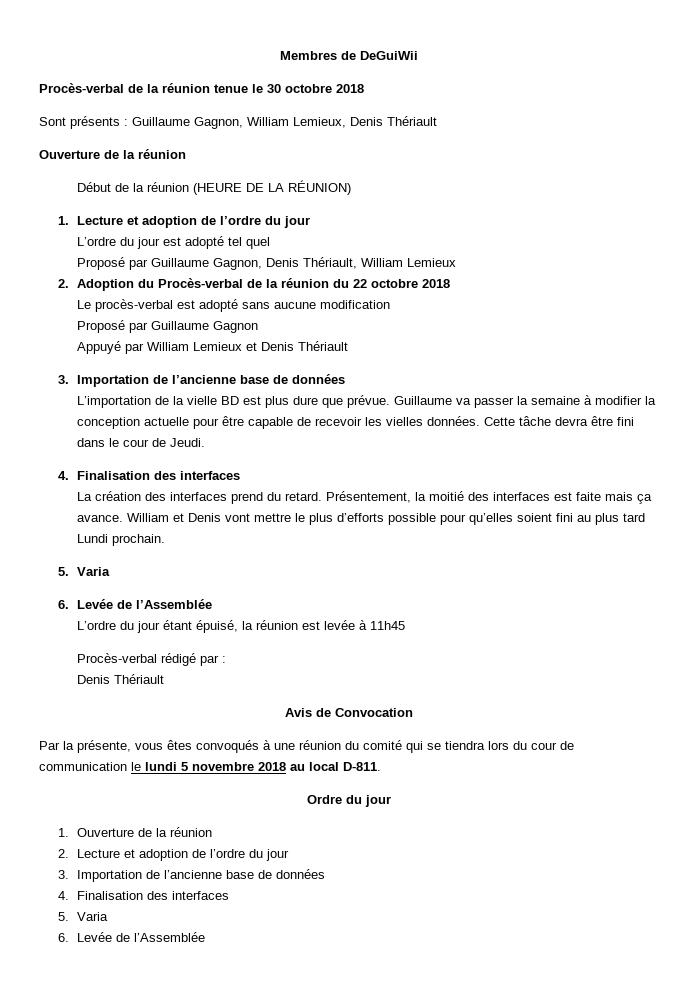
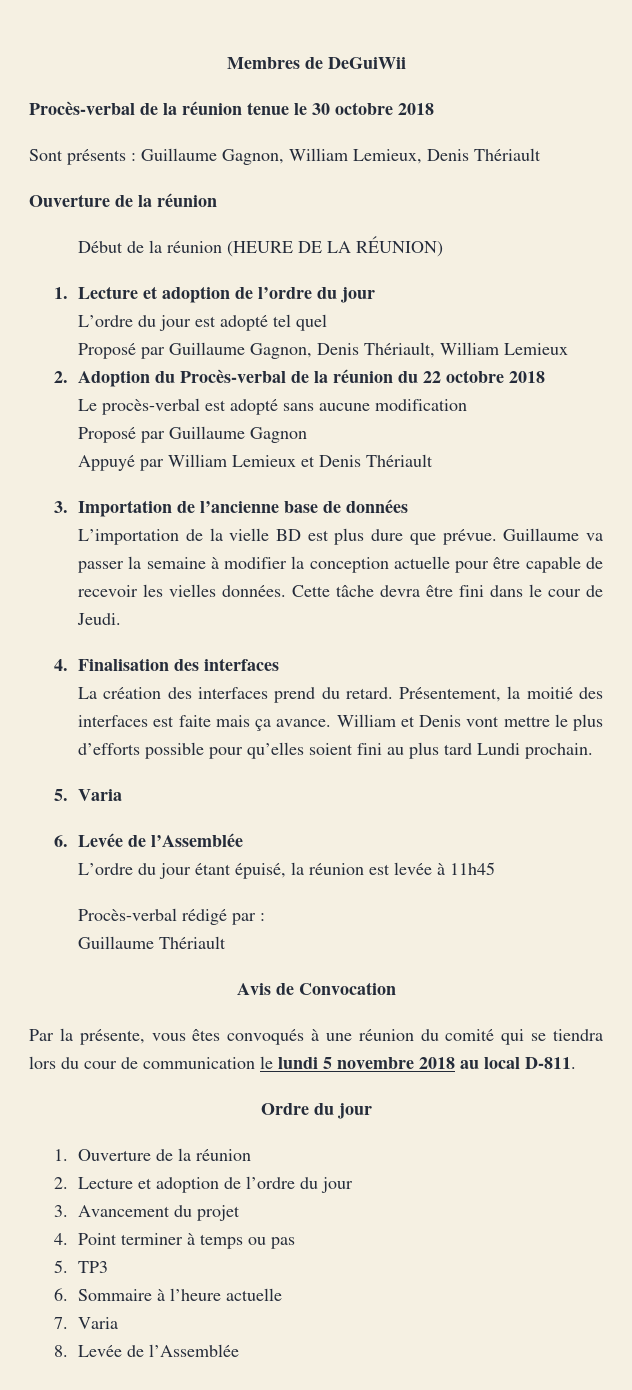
  Procès-verbal rédigé par :
- Denis Thériault
+ Guillaume Thériault
  2. Lecture et adoption de l’ordre du jour
- 3. Importation de l’ancienne base de données
- 4. Finalisation des interfaces
- 5. Varia
- 6. Levée de l’Assemblée
+ 3. Avancement du projet
+ 4. Point terminer à temps ou pas
+ 5. TP3
+ 6. Sommaire à l’heure actuelle
+ 7. Varia
+ 8. Levée de l’Assemblée

